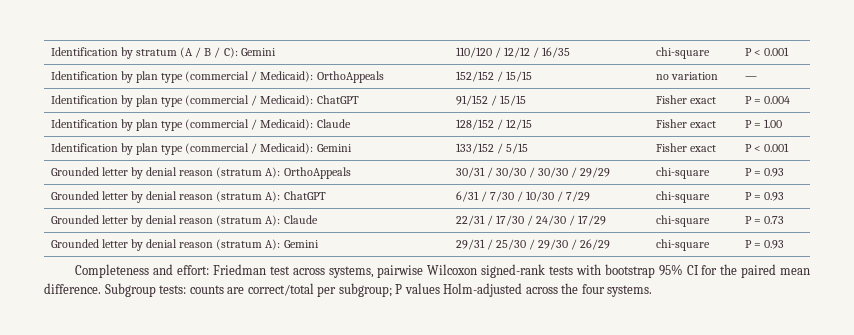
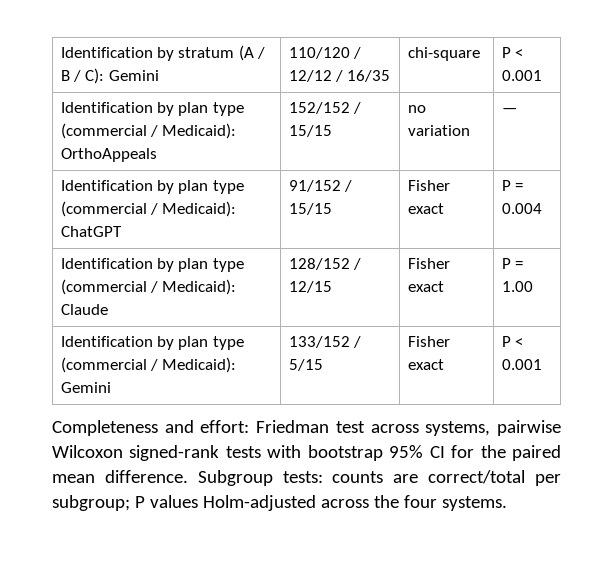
- Grounded letter by denial reason (stratum A): OrthoAppeals | 30/31 / 30/30 / 30/30 / 29/29 | chi-square | P = 0.93
- Grounded letter by denial reason (stratum A): ChatGPT | 6/31 / 7/30 / 10/30 / 7/29 | chi-square | P = 0.93
- Grounded letter by denial reason (stratum A): Claude | 22/31 / 17/30 / 24/30 / 17/29 | chi-square | P = 0.73
- Grounded letter by denial reason (stratum A): Gemini | 29/31 / 25/30 / 29/30 / 26/29 | chi-square | P = 0.93

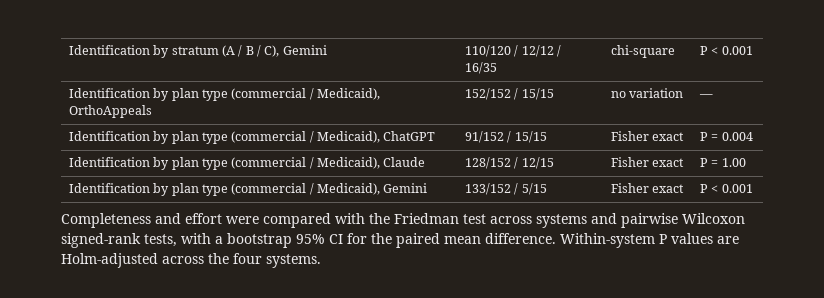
- Identification by stratum (A / B / C): Gemini | 110/120 / 12/12 / 16/35 | chi-square | P < 0.001
+ Identification by stratum (A / B / C), Gemini | 110/120 / 12/12 / 16/35 | chi-square | P < 0.001
- Identification by plan type (commercial / Medicaid): OrthoAppeals | 152/152 / 15/15 | no variation | —
+ Identification by plan type (commercial / Medicaid), OrthoAppeals | 152/152 / 15/15 | no variation | —
- Identification by plan type (commercial / Medicaid): ChatGPT | 91/152 / 15/15 | Fisher exact | P = 0.004
+ Identification by plan type (commercial / Medicaid), ChatGPT | 91/152 / 15/15 | Fisher exact | P = 0.004
- Identification by plan type (commercial / Medicaid): Claude | 128/152 / 12/15 | Fisher exact | P = 1.00
+ Identification by plan type (commercial / Medicaid), Claude | 128/152 / 12/15 | Fisher exact | P = 1.00
- Identification by plan type (commercial / Medicaid): Gemini | 133/152 / 5/15 | Fisher exact | P < 0.001
+ Identification by plan type (commercial / Medicaid), Gemini | 133/152 / 5/15 | Fisher exact | P < 0.001
- Completeness and effort: Friedman test across systems, pairwise Wilcoxon signed-rank tests with bootstrap 95% CI for the paired mean difference.
+ Completeness and effort were compared with the Friedman test across systems and pairwise Wilcoxon signed-rank tests, with a bootstrap 95% CI for the paired mean difference.
- Subgroup tests: counts are correct/total per subgroup; P values Holm-adjusted across the four systems.
+ Within-system P values are Holm-adjusted across the four systems.

